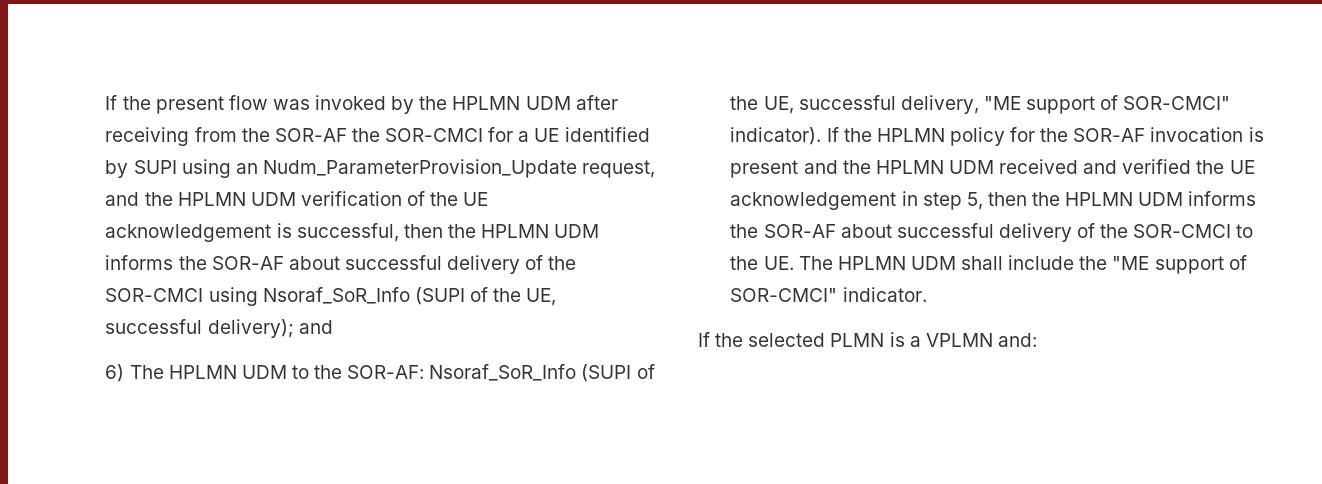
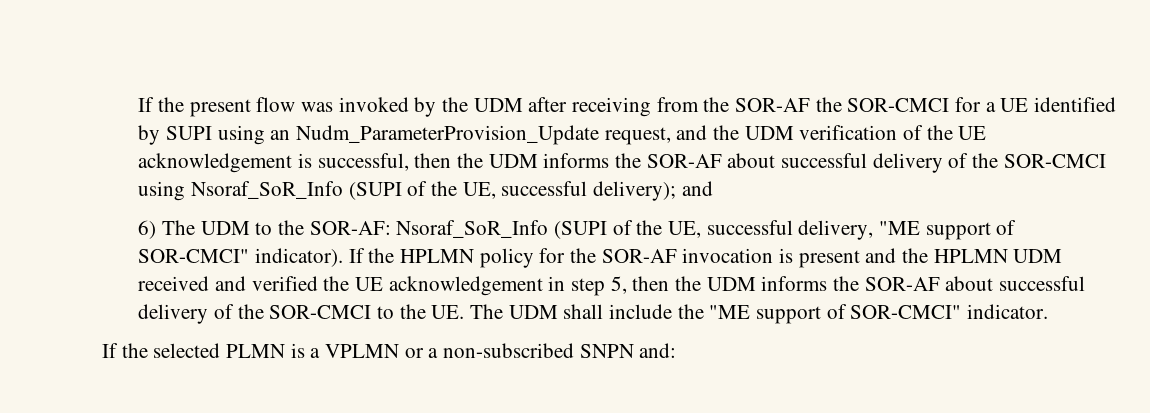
- If the present flow was invoked by the HPLMN UDM after receiving from the SOR-AF the SOR-CMCI for a UE identified by SUPI using an Nudm_ParameterProvision_Update request, and the HPLMN UDM verification of the UE acknowledgement is successful, then the HPLMN UDM informs the SOR-AF about successful delivery of the SOR-CMCI using Nsoraf_SoR_Info (SUPI of the UE, successful delivery); and
+ If the present flow was invoked by the UDM after receiving from the SOR-AF the SOR-CMCI for a UE identified by SUPI using an Nudm_ParameterProvision_Update request, and the UDM verification of the UE acknowledgement is successful, then the UDM informs the SOR-AF about successful delivery of the SOR-CMCI using Nsoraf_SoR_Info (SUPI of the UE, successful delivery); and
- 6) The HPLMN UDM to the SOR-AF: Nsoraf_SoR_Info (SUPI of the UE, successful delivery, "ME support of SOR-CMCI" indicator).
+ 6) The UDM to the SOR-AF: Nsoraf_SoR_Info (SUPI of the UE, successful delivery, "ME support of SOR-CMCI" indicator).
- If the HPLMN policy for the SOR-AF invocation is present and the HPLMN UDM received and verified the UE acknowledgement in step 5, then the HPLMN UDM informs the SOR-AF about successful delivery of the SOR-CMCI to the UE. The HPLMN UDM shall include the "ME support of SOR-CMCI" indicator.
+ If the HPLMN policy for the SOR-AF invocation is present and the HPLMN UDM received and verified the UE acknowledgement in step 5, then the UDM informs the SOR-AF about successful delivery of the SOR-CMCI to the UE. The UDM shall include the "ME support of SOR-CMCI" indicator.
- If the selected PLMN is a VPLMN and:
+ If the selected PLMN is a VPLMN or a non-subscribed SNPN and:

